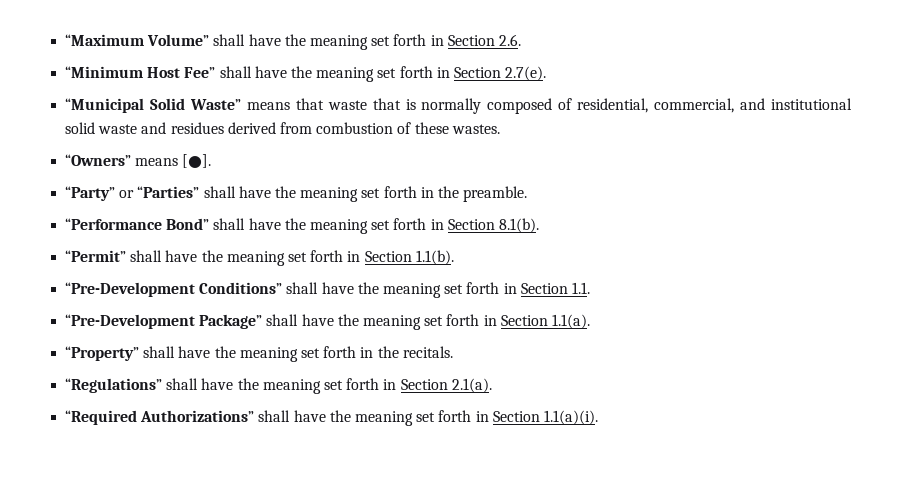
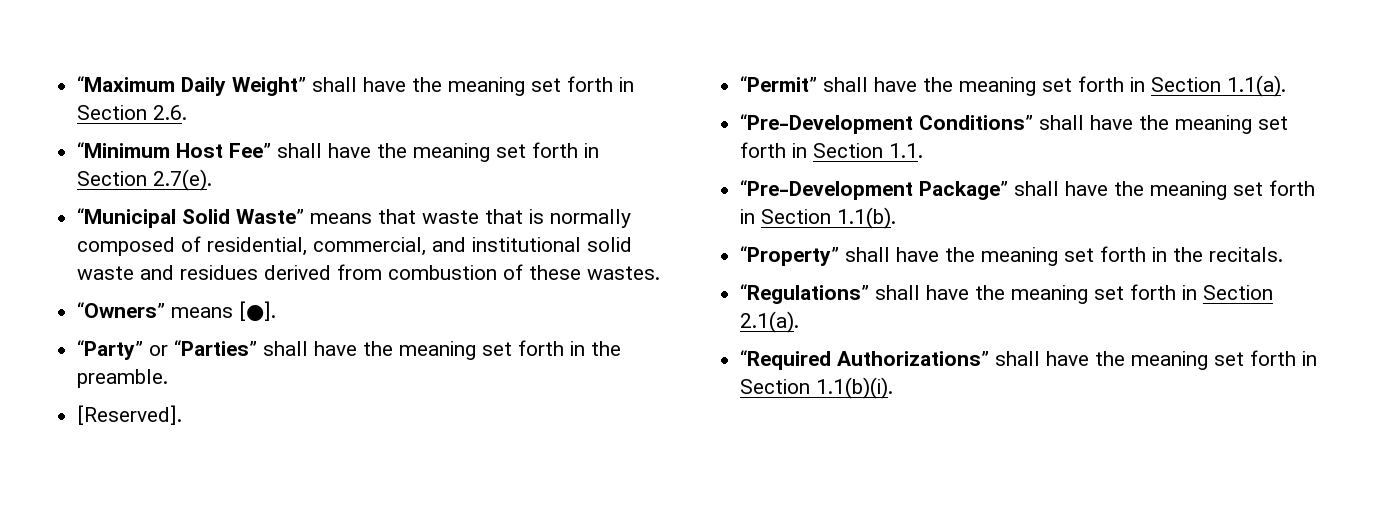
- “Maximum Volume” shall have the meaning set forth in Section 2.6.
+ “Maximum Daily Weight” shall have the meaning set forth in Section 2.6.
- “Performance Bond” shall have the meaning set forth in Section 8.1(b).
+ [Reserved].
- “Permit” shall have the meaning set forth in Section 1.1(b).
+ “Permit” shall have the meaning set forth in Section 1.1(a).
- “Pre-Development Package” shall have the meaning set forth in Section 1.1(a).
+ “Pre-Development Package” shall have the meaning set forth in Section 1.1(b).
- “Required Authorizations” shall have the meaning set forth in Section 1.1(a)(i).
+ “Required Authorizations” shall have the meaning set forth in Section 1.1(b)(i).

